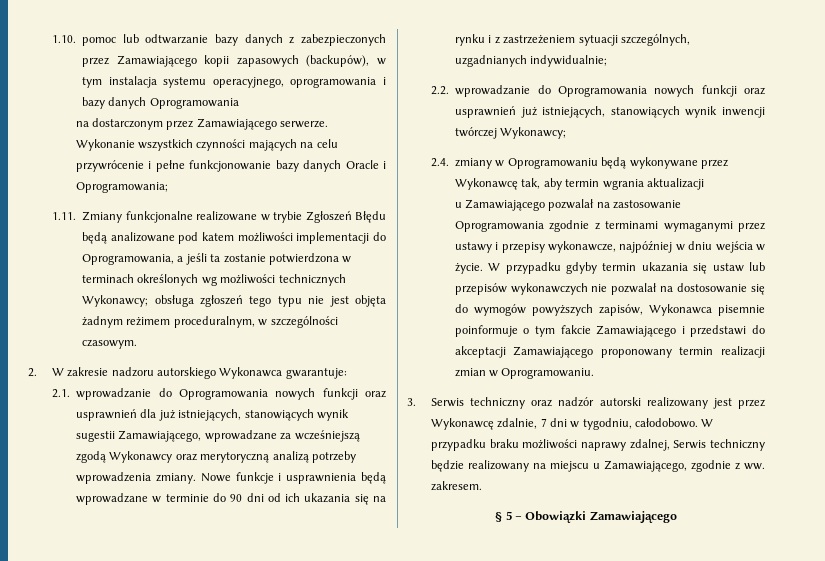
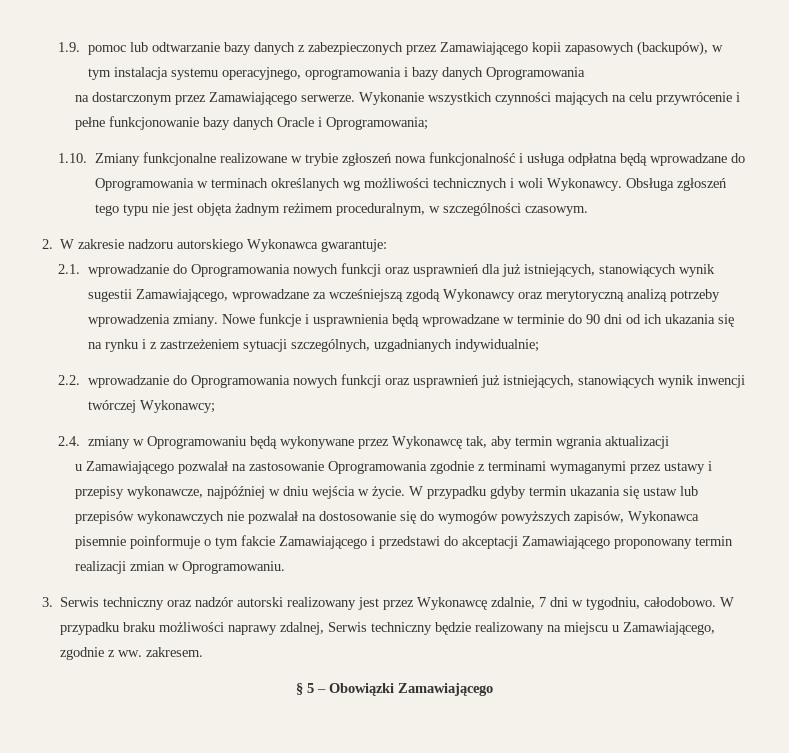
- 1.10. pomoc lub odtwarzanie bazy danych z zabezpieczonych przez Zamawiającego kopii zapasowych (backupów), w tym instalacja systemu operacyjnego, oprogramowania i bazy danych Oprogramowania
+ 1.9. pomoc lub odtwarzanie bazy danych z zabezpieczonych przez Zamawiającego kopii zapasowych (backupów), w tym instalacja systemu operacyjnego, oprogramowania i bazy danych Oprogramowania
- 1.11. Zmiany funkcjonalne realizowane w trybie Zgłoszeń Błędu będą analizowane pod katem możliwości implementacji do Oprogramowania, a jeśli ta zostanie potwierdzona w terminach określonych wg możliwości technicznych Wykonawcy; obsługa zgłoszeń tego typu nie jest objęta żadnym reżimem proceduralnym, w szczególności czasowym.
+ 1.10. Zmiany funkcjonalne realizowane w trybie zgłoszeń nowa funkcjonalność i usługa odpłatna będą wprowadzane do Oprogramowania w terminach określanych wg możliwości technicznych i woli Wykonawcy. Obsługa zgłoszeń tego typu nie jest objęta żadnym reżimem proceduralnym, w szczególności czasowym.

